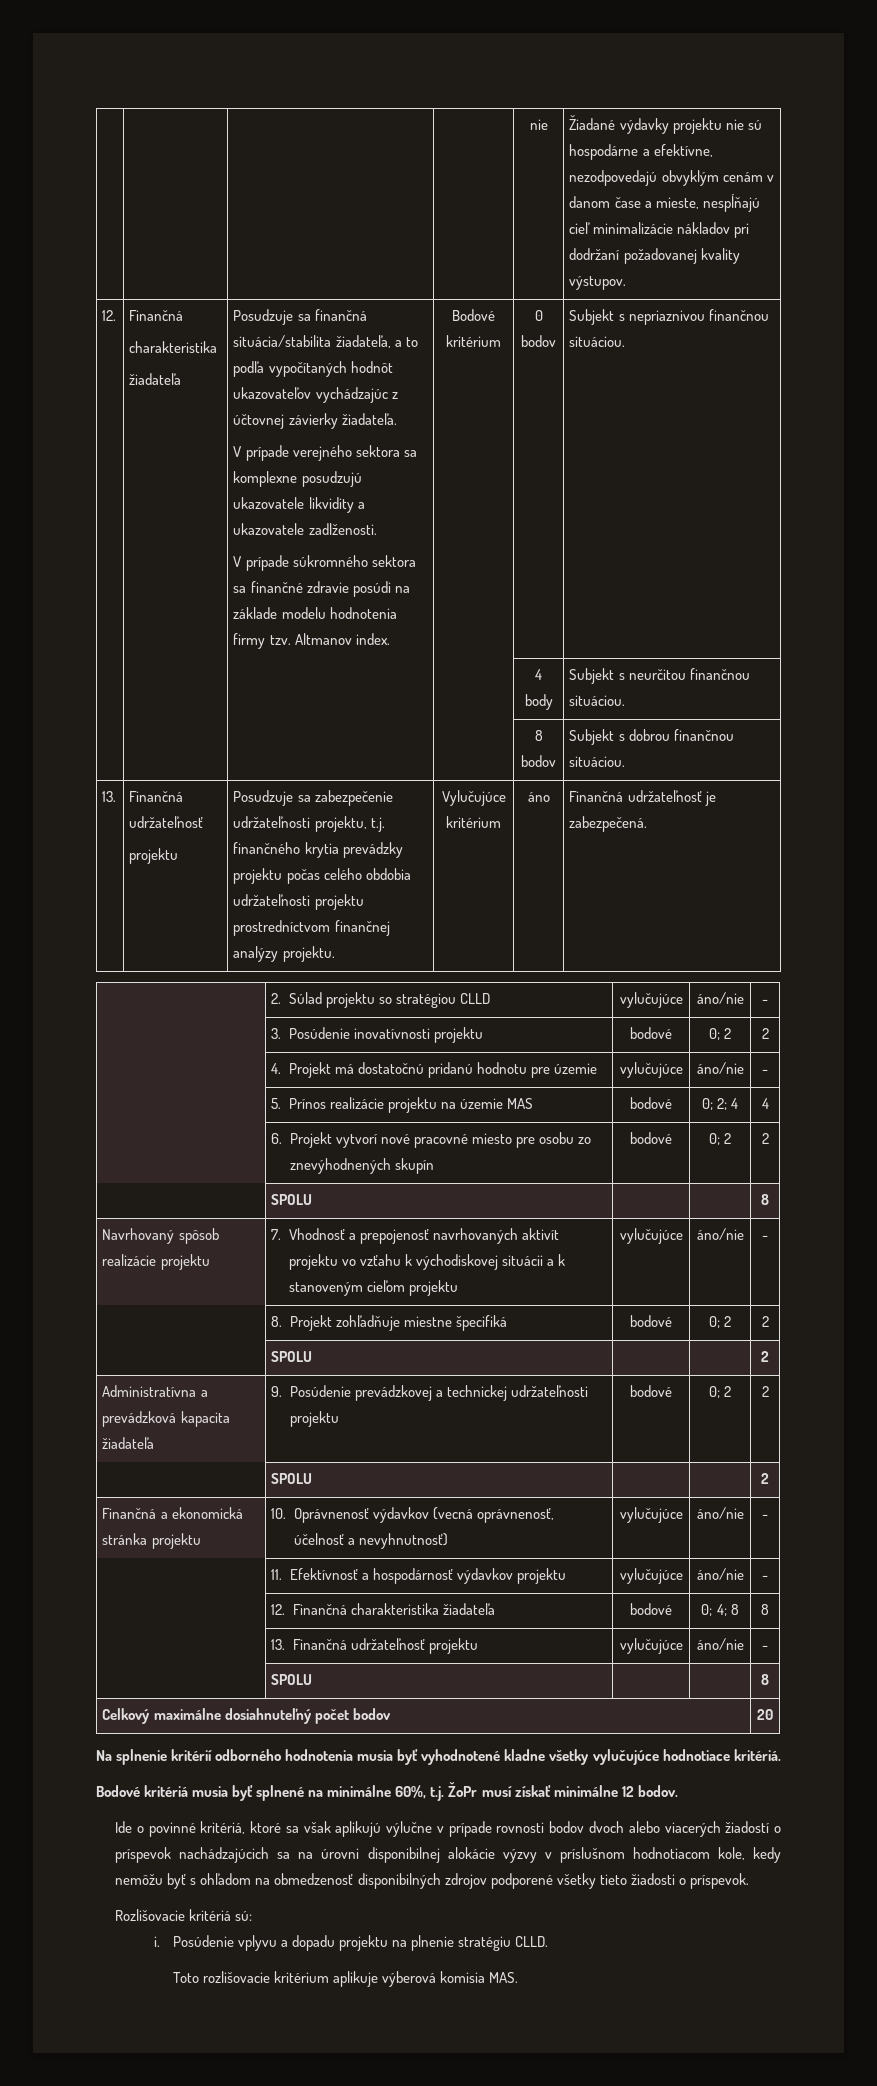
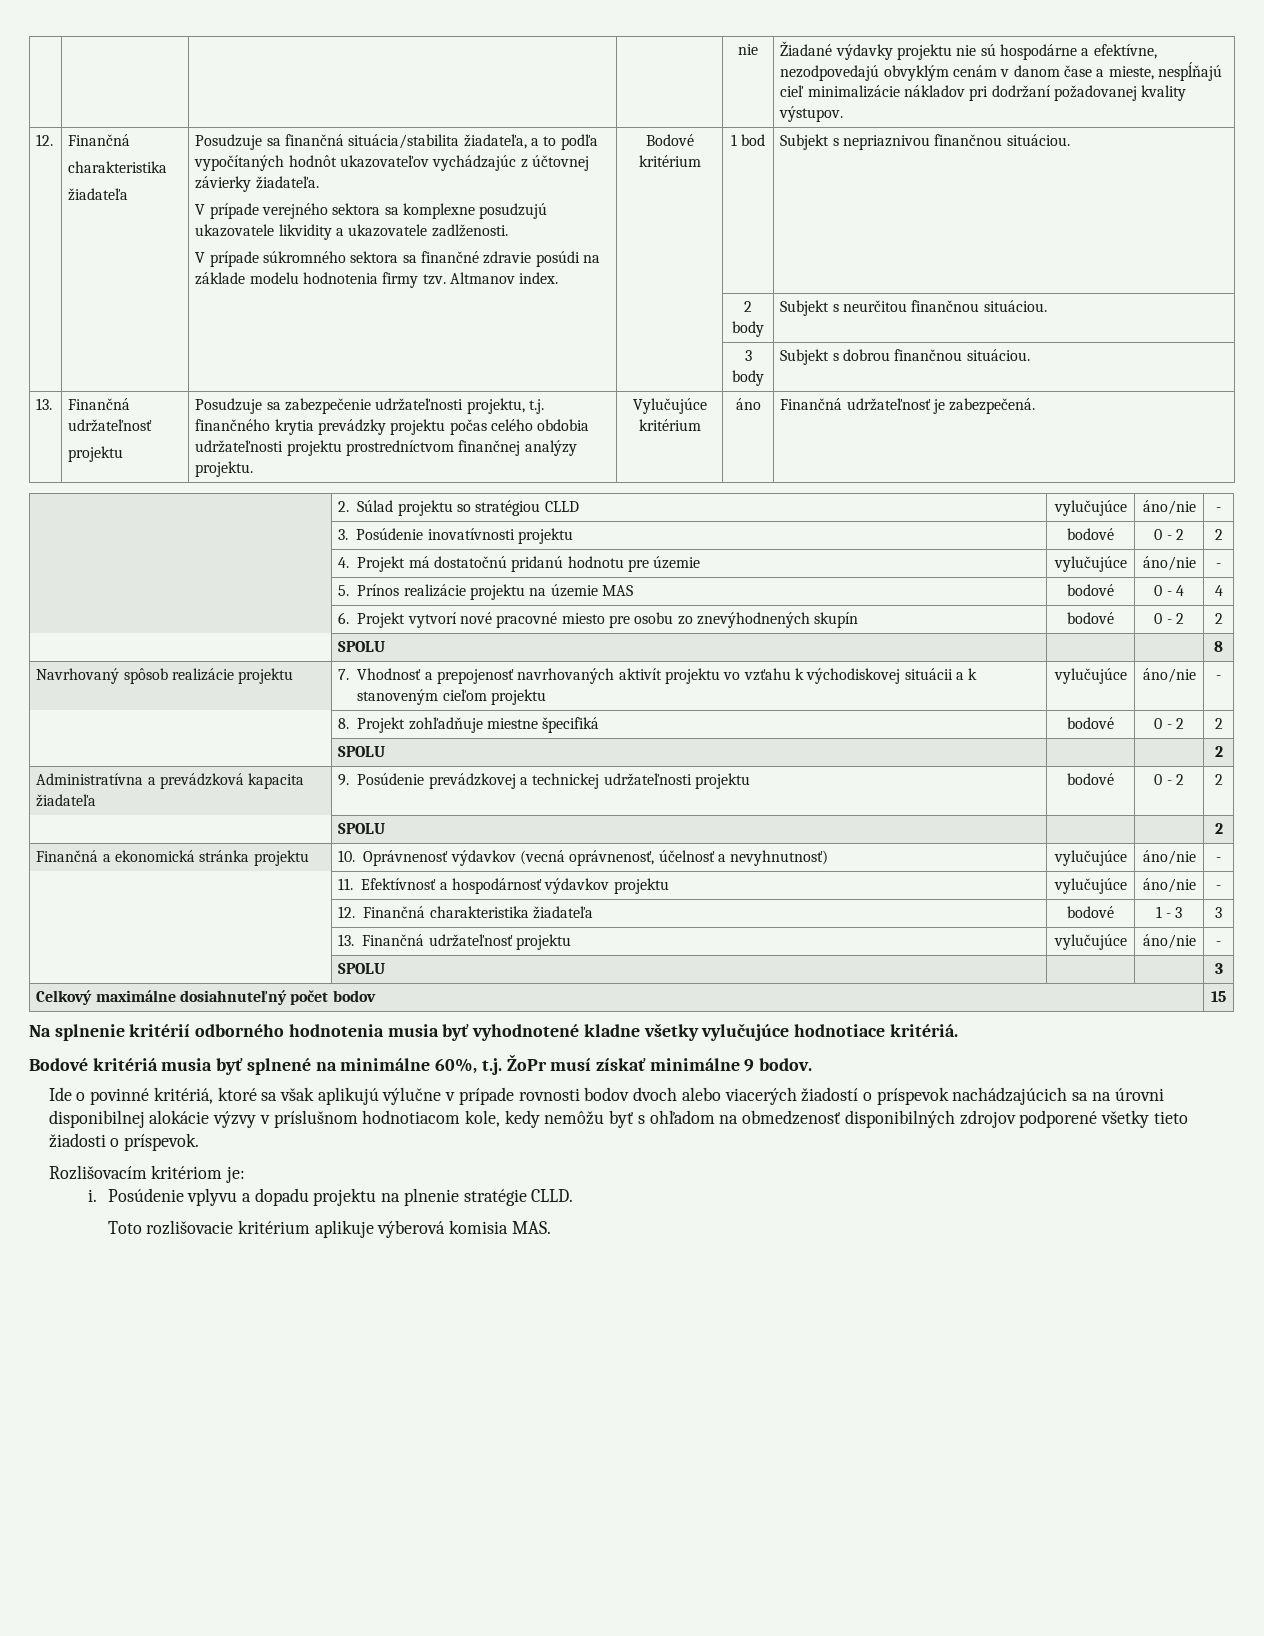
- 0 bodov
+ 1 bod
- | | | | 4 body | Subjekt s neurčitou finančnou situáciou.
+ | | | | 2 body | Subjekt s neurčitou finančnou situáciou.
- | | | | 8 bodov | Subjekt s dobrou finančnou situáciou.
+ | | | | 3 body | Subjekt s dobrou finančnou situáciou.
- | 3. Posúdenie inovatívnosti projektu | bodové | 0; 2 | 2
+ | 3. Posúdenie inovatívnosti projektu | bodové | 0 - 2 | 2
- | 5. Prínos realizácie projektu na územie MAS | bodové | 0; 2; 4 | 4
+ | 5. Prínos realizácie projektu na územie MAS | bodové | 0 - 4 | 4
- | 6. Projekt vytvorí nové pracovné miesto pre osobu zo znevýhodnených skupín | bodové | 0; 2 | 2
+ | 6. Projekt vytvorí nové pracovné miesto pre osobu zo znevýhodnených skupín | bodové | 0 - 2 | 2
- | 8. Projekt zohľadňuje miestne špecifiká | bodové | 0; 2 | 2
+ | 8. Projekt zohľadňuje miestne špecifiká | bodové | 0 - 2 | 2
- Administratívna a prevádzková kapacita žiadateľa | 9. Posúdenie prevádzkovej a technickej udržateľnosti projektu | bodové | 0; 2 | 2
+ Administratívna a prevádzková kapacita žiadateľa | 9. Posúdenie prevádzkovej a technickej udržateľnosti projektu | bodové | 0 - 2 | 2
- | 12. Finančná charakteristika žiadateľa | bodové | 0; 4; 8 | 8
+ | 12. Finančná charakteristika žiadateľa | bodové | 1 - 3 | 3
  | 13. Finančná udržateľnosť projektu | vylučujúce | áno/nie | -
- | SPOLU | | | 8
+ | SPOLU | | | 3
- Celkový maximálne dosiahnuteľný počet bodov | 20
+ Celkový maximálne dosiahnuteľný počet bodov | 15
- Bodové kritériá musia byť splnené na minimálne 60%, t.j. ŽoPr musí získať minimálne 12 bodov.
+ Bodové kritériá musia byť splnené na minimálne 60%, t.j. ŽoPr musí získať minimálne 9 bodov.
- Rozlišovacie kritériá sú:
+ Rozlišovacím kritériom je:
- Posúdenie vplyvu a dopadu projektu na plnenie stratégiu CLLD.
+ Posúdenie vplyvu a dopadu projektu na plnenie stratégie CLLD.

